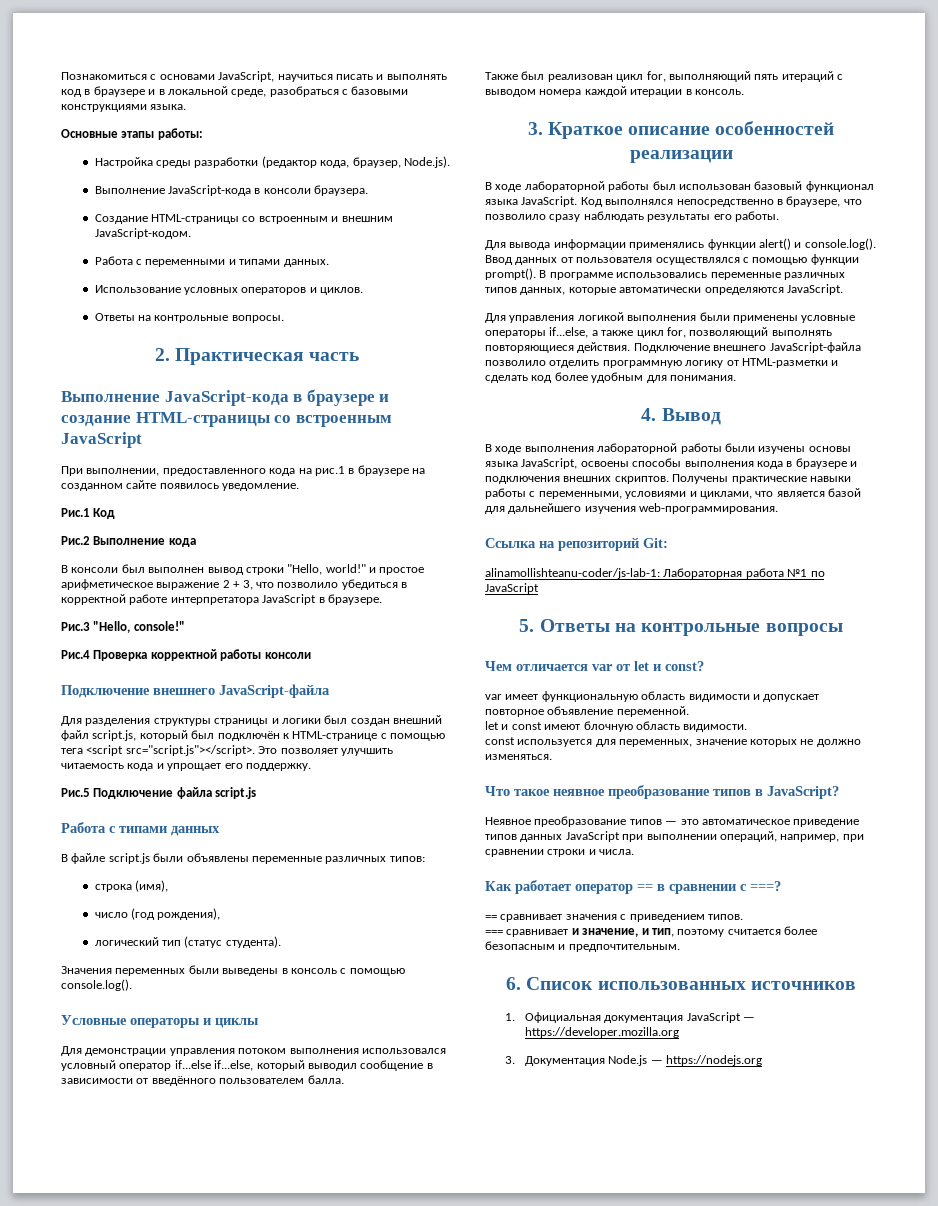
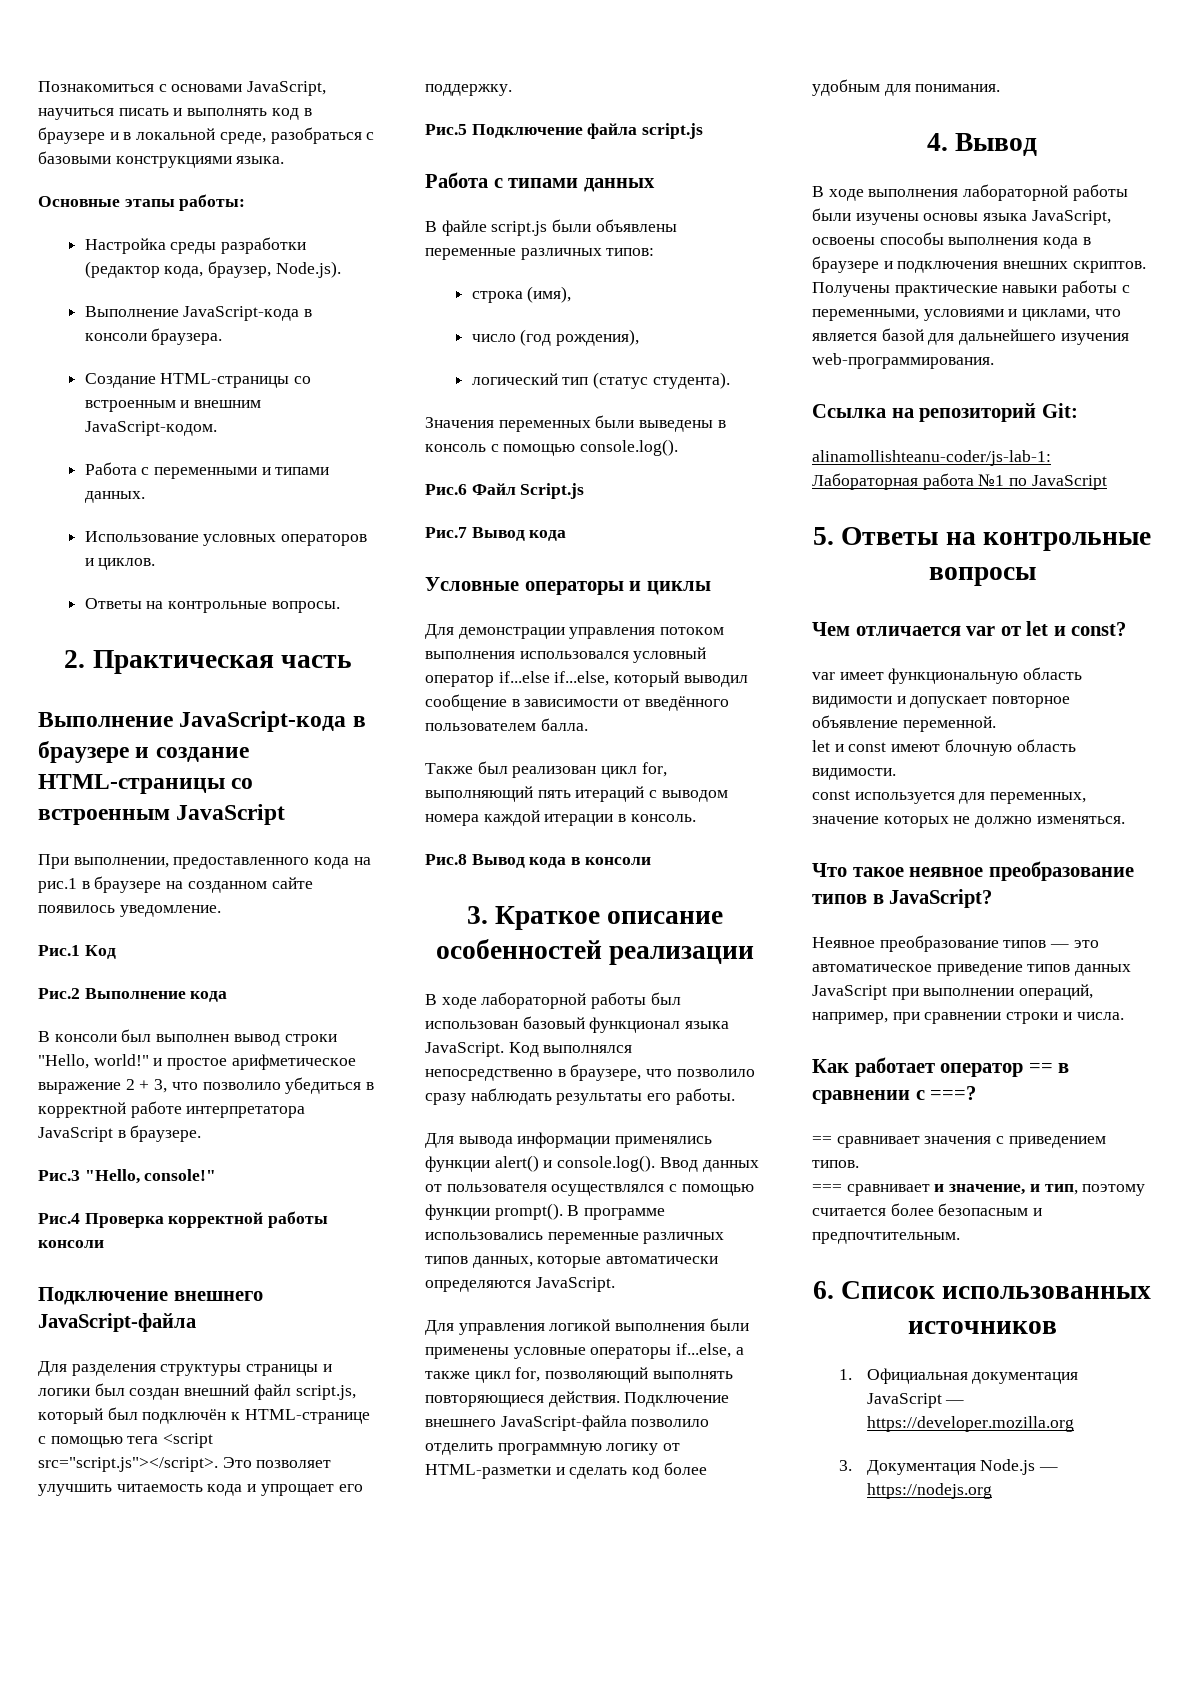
+ Рис.6 Файл Script.js
+ Рис.7 Вывод кода
+ Рис.8 Вывод кода в консоли

